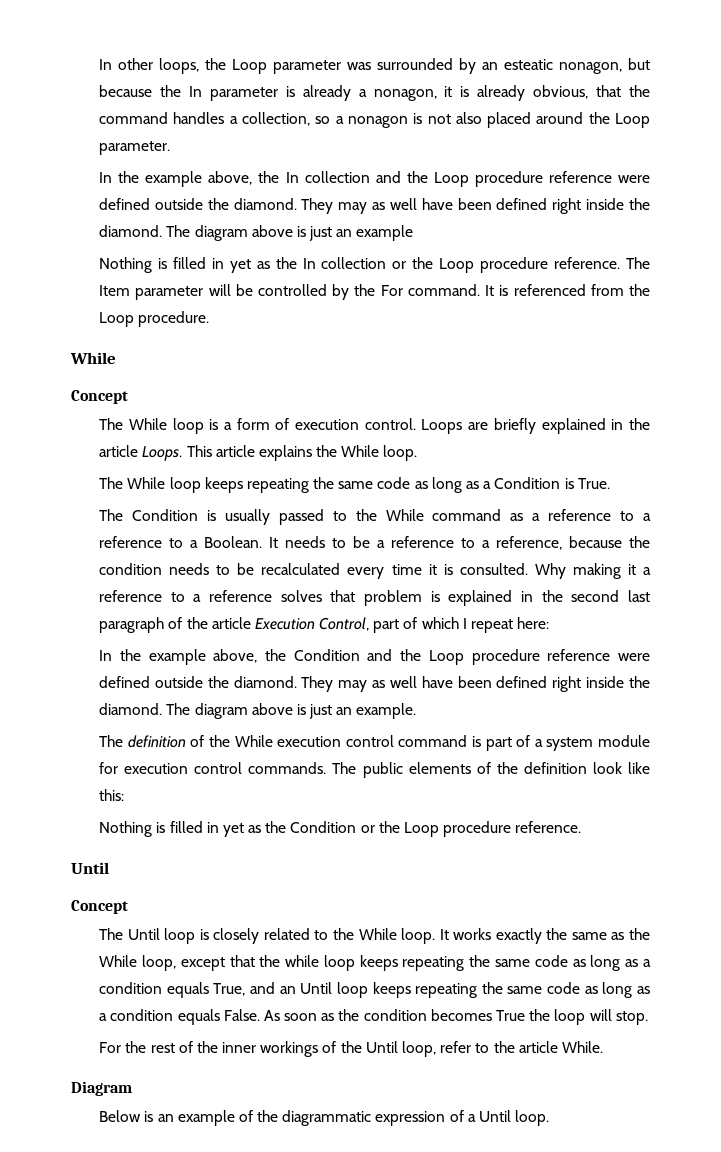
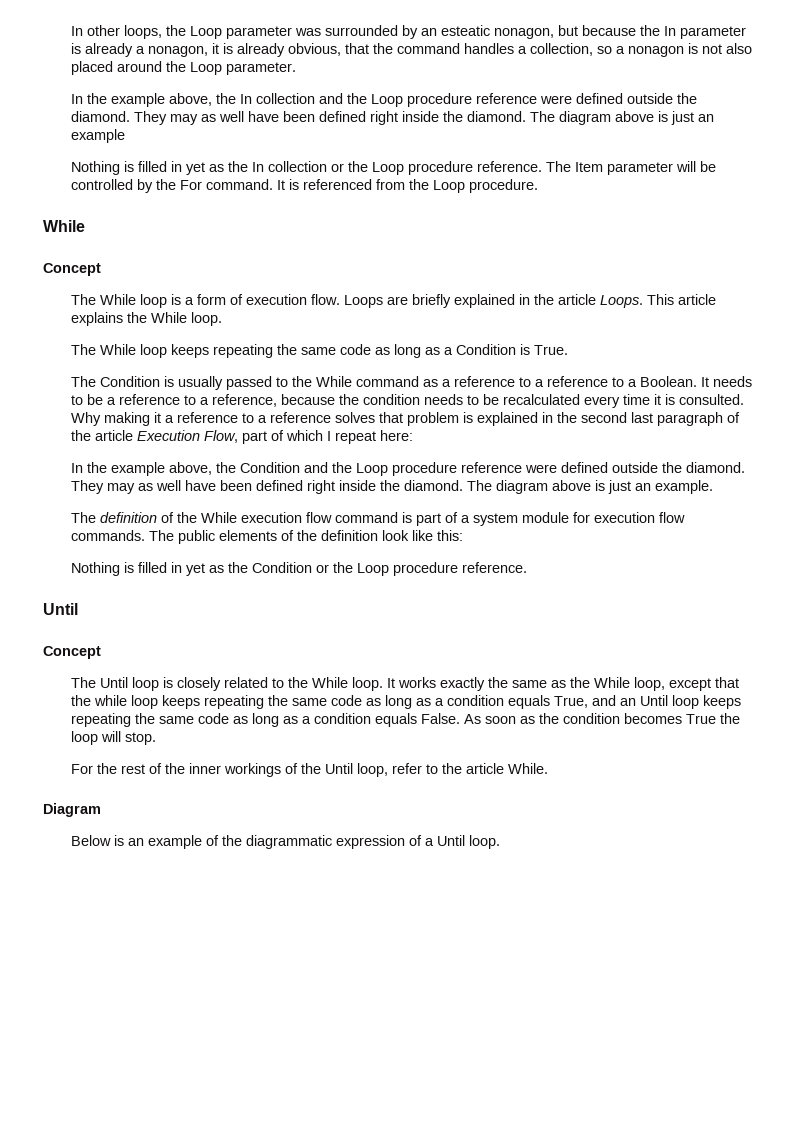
- The While loop is a form of execution control.
+ The While loop is a form of execution flow.
- Why making it a reference to a reference solves that problem is explained in the second last paragraph of the article Execution Control, part of which I repeat here:
+ Why making it a reference to a reference solves that problem is explained in the second last paragraph of the article Execution Flow, part of which I repeat here:
- The definition of the While execution control command is part of a system module for execution control commands.
+ The definition of the While execution flow command is part of a system module for execution flow commands.

